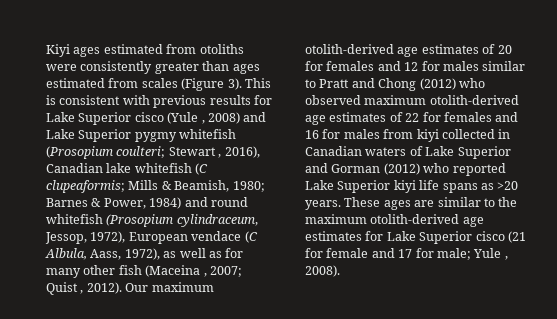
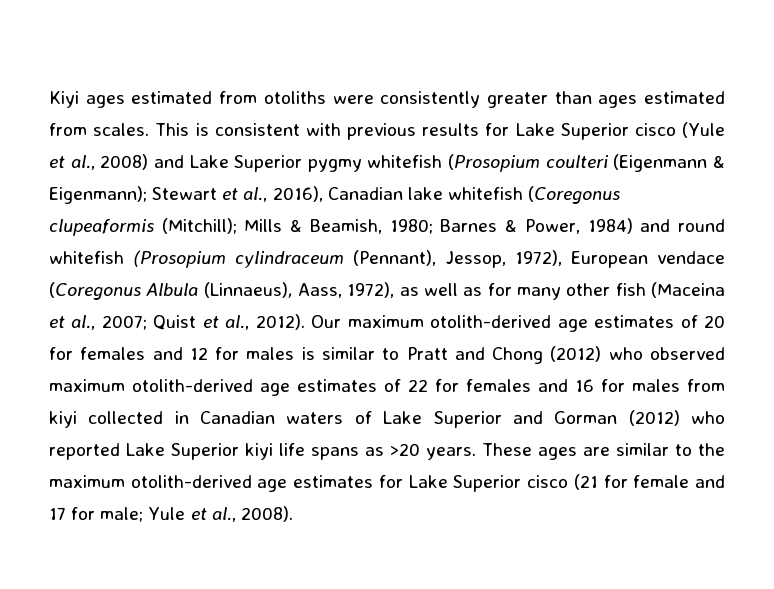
- Kiyi ages estimated from otoliths were consistently greater than ages estimated from scales (Figure 3).
+ Kiyi ages estimated from otoliths were consistently greater than ages estimated from scales.
- This is consistent with previous results for Lake Superior cisco (Yule , 2008) and Lake Superior pygmy whitefish (Prosopium coulteri; Stewart , 2016), Canadian lake whitefish (C clupeaformis; Mills & Beamish, 1980; Barnes & Power, 1984) and round whitefish (Prosopium cylindraceum, Jessop, 1972), European vendace (C Albula, Aass, 1972), as well as for many other fish (Maceina , 2007; Quist , 2012).
+ This is consistent with previous results for Lake Superior cisco (Yule et al., 2008) and Lake Superior pygmy whitefish (Prosopium coulteri (Eigenmann & Eigenmann); Stewart et al., 2016), Canadian lake whitefish (Coregonus clupeaformis (Mitchill); Mills & Beamish, 1980; Barnes & Power, 1984) and round whitefish (Prosopium cylindraceum (Pennant), Jessop, 1972), European vendace (Coregonus Albula (Linnaeus), Aass, 1972), as well as for many other fish (Maceina et al., 2007; Quist et al., 2012).
- Our maximum otolith-derived age estimates of 20 for females and 12 for males similar to Pratt and Chong (2012) who observed maximum otolith-derived age estimates of 22 for females and 16 for males from kiyi collected in Canadian waters of Lake Superior and Gorman (2012) who reported Lake Superior kiyi life spans as >20 years.
+ Our maximum otolith-derived age estimates of 20 for females and 12 for males is similar to Pratt and Chong (2012) who observed maximum otolith-derived age estimates of 22 for females and 16 for males from kiyi collected in Canadian waters of Lake Superior and Gorman (2012) who reported Lake Superior kiyi life spans as >20 years.
- These ages are similar to the maximum otolith-derived age estimates for Lake Superior cisco (21 for female and 17 for male; Yule , 2008).
+ These ages are similar to the maximum otolith-derived age estimates for Lake Superior cisco (21 for female and 17 for male; Yule et al., 2008).

